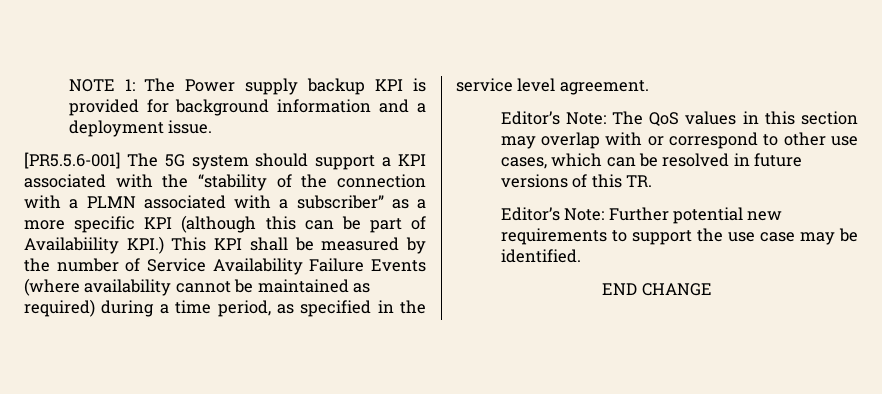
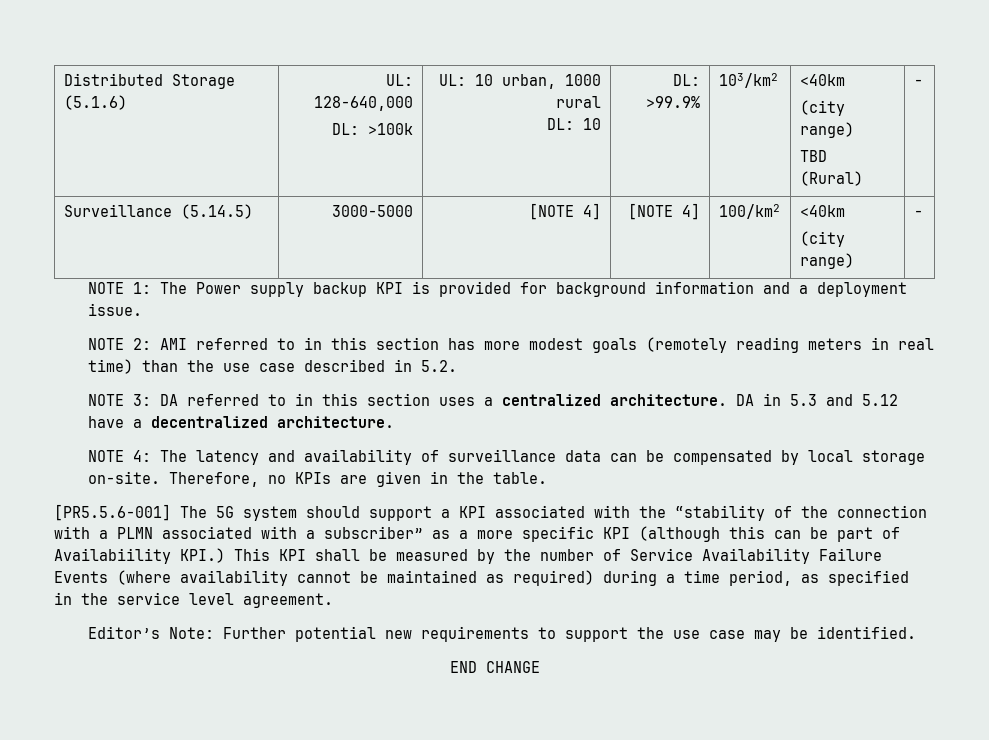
+ Distributed Storage (5.1.6) | UL: 128-640,000
+ DL: >100k | UL: 10 urban, 1000 rural
+ DL: 10 | DL: >99.9% | 103/km2 | <40km
+ (city range)
+ TBD (Rural) | -
+ Surveillance (5.14.5) | 3000-5000 | [NOTE 4] | [NOTE 4] | 100/km2 | <40km
+ (city range) | -
+ NOTE 2: AMI referred to in this section has more modest goals (remotely reading meters in real time) than the use case described in 5.2.
+ NOTE 3: DA referred to in this section uses a centralized architecture. DA in 5.3 and 5.12 have a decentralized architecture.
+ NOTE 4: The latency and availability of surveillance data can be compensated by local storage on-site. Therefore, no KPIs are given in the table.
- Editor’s Note: The QoS values in this section may overlap with or correspond to other use cases, which can be resolved in future versions of this TR.

